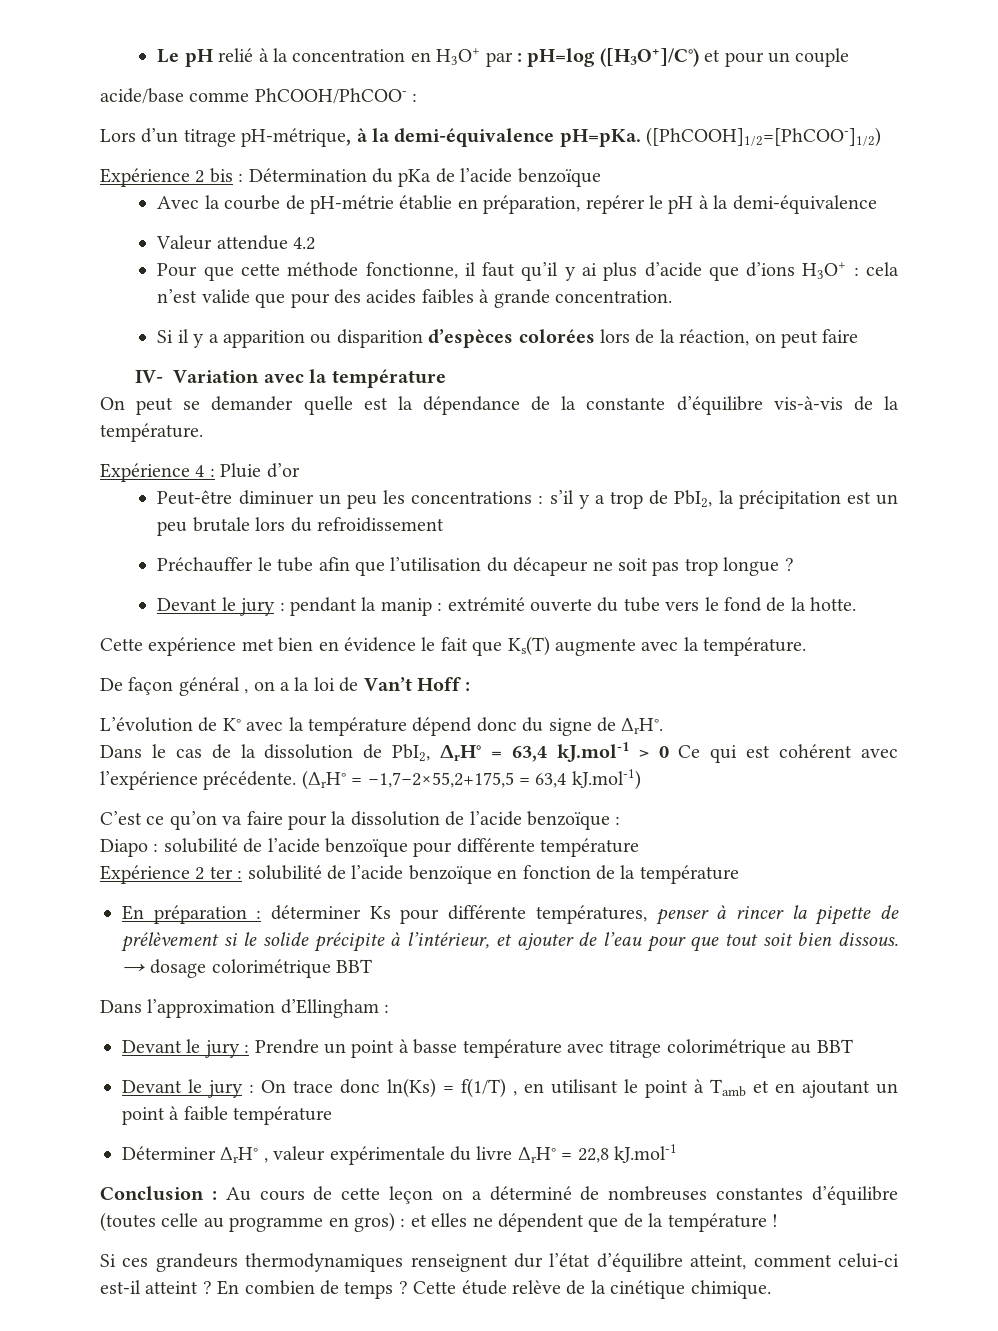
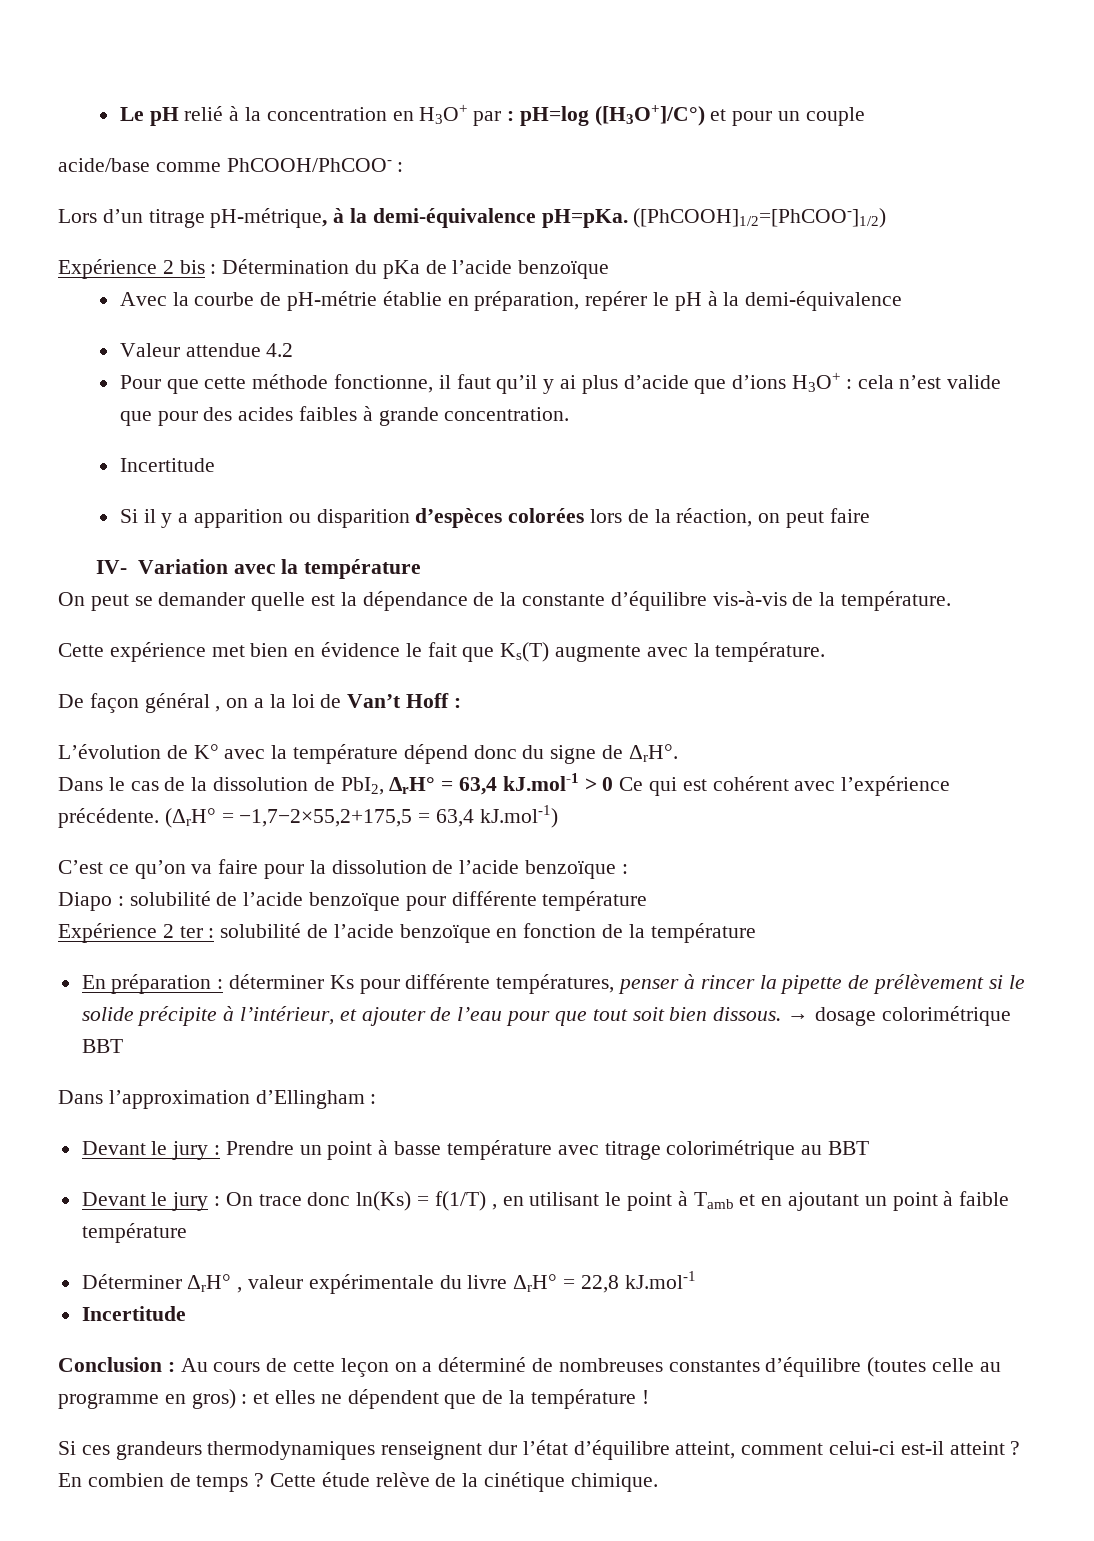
  Pour que cette méthode fonctionne, il faut qu’il y ai plus d’acide que d’ions H3O+ : cela n’est valide que pour des acides faibles à grande concentration.
+ Incertitude
- Expérience 4 : Pluie d’or
- Peut-être diminuer un peu les concentrations : s’il y a trop de PbI2, la précipitation est un peu brutale lors du refroidissement
- Préchauffer le tube afin que l’utilisation du décapeur ne soit pas trop longue ?
- Devant le jury : pendant la manip : extrémité ouverte du tube vers le fond de la hotte.
  Déterminer ΔrH° , valeur expérimentale du livre ΔrH° = 22,8 kJ.mol-1
+ Incertitude

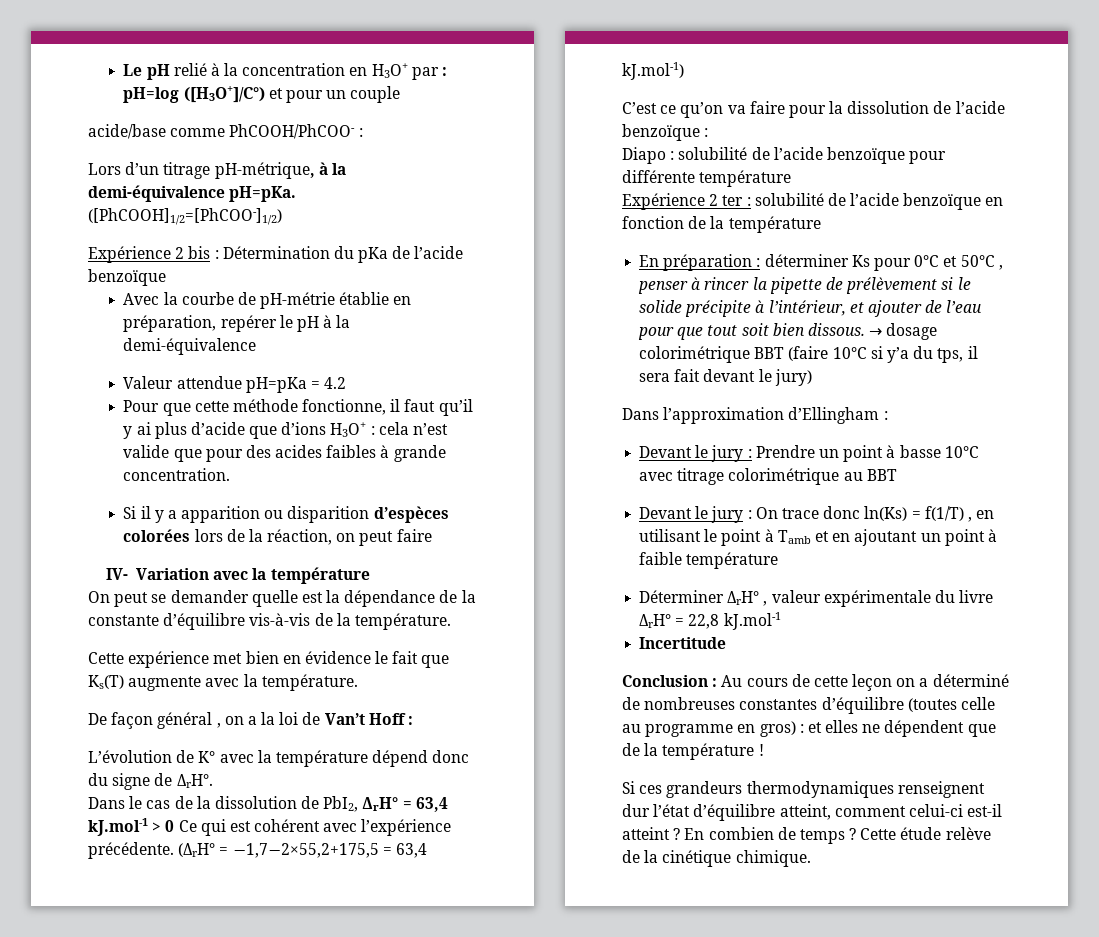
- Valeur attendue 4.2
+ Valeur attendue pH=pKa = 4.2
  Pour que cette méthode fonctionne, il faut qu’il y ai plus d’acide que d’ions H3O+ : cela n’est valide que pour des acides faibles à grande concentration.
- Incertitude
- En préparation : déterminer Ks pour différente températures, penser à rincer la pipette de prélèvement si le solide précipite à l’intérieur, et ajouter de l’eau pour que tout soit bien dissous.
+ En préparation : déterminer Ks pour 0°C et 50°C , penser à rincer la pipette de prélèvement si le solide précipite à l’intérieur, et ajouter de l’eau pour que tout soit bien dissous.
- → dosage colorimétrique BBT
+ → dosage colorimétrique BBT (faire 10°C si y’a du tps, il sera fait devant le jury)
- Devant le jury : Prendre un point à basse température avec titrage colorimétrique au BBT
+ Devant le jury : Prendre un point à basse 10°C avec titrage colorimétrique au BBT

